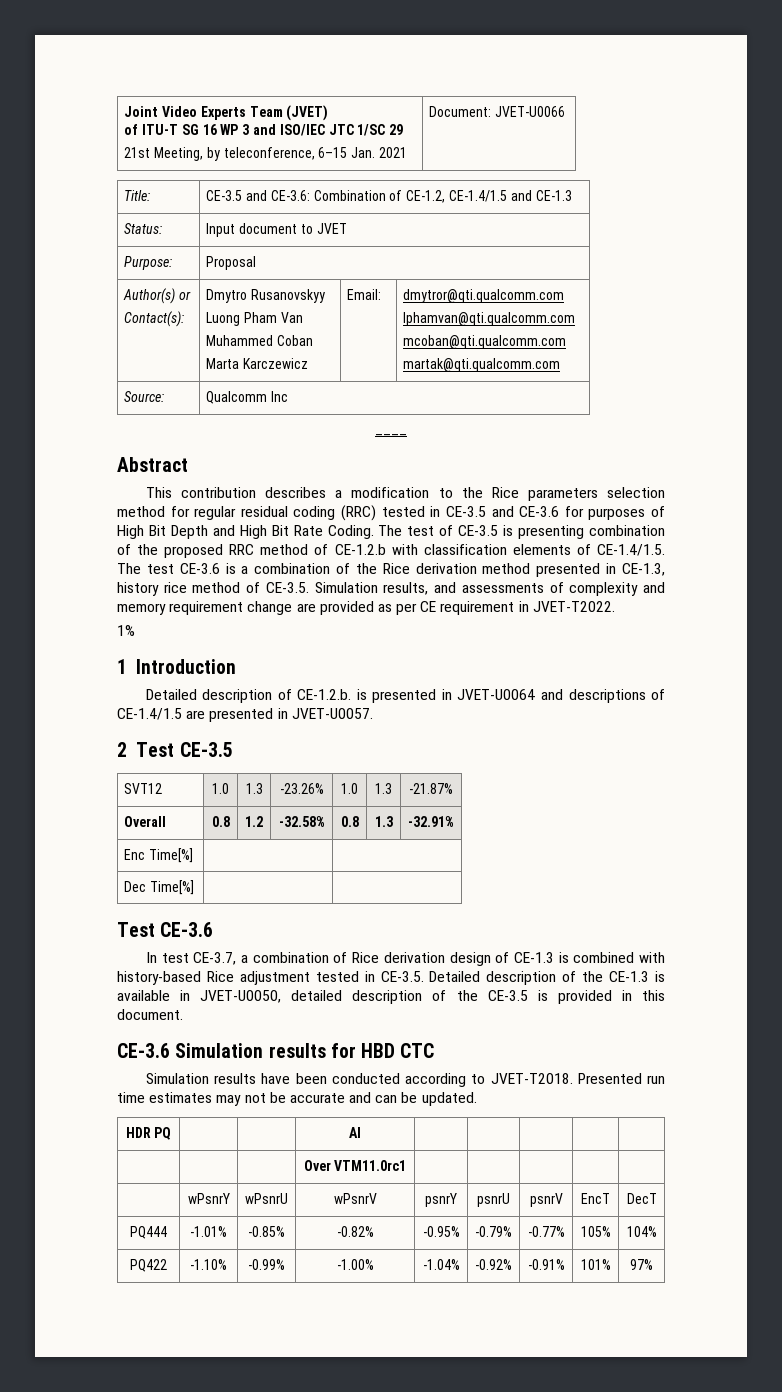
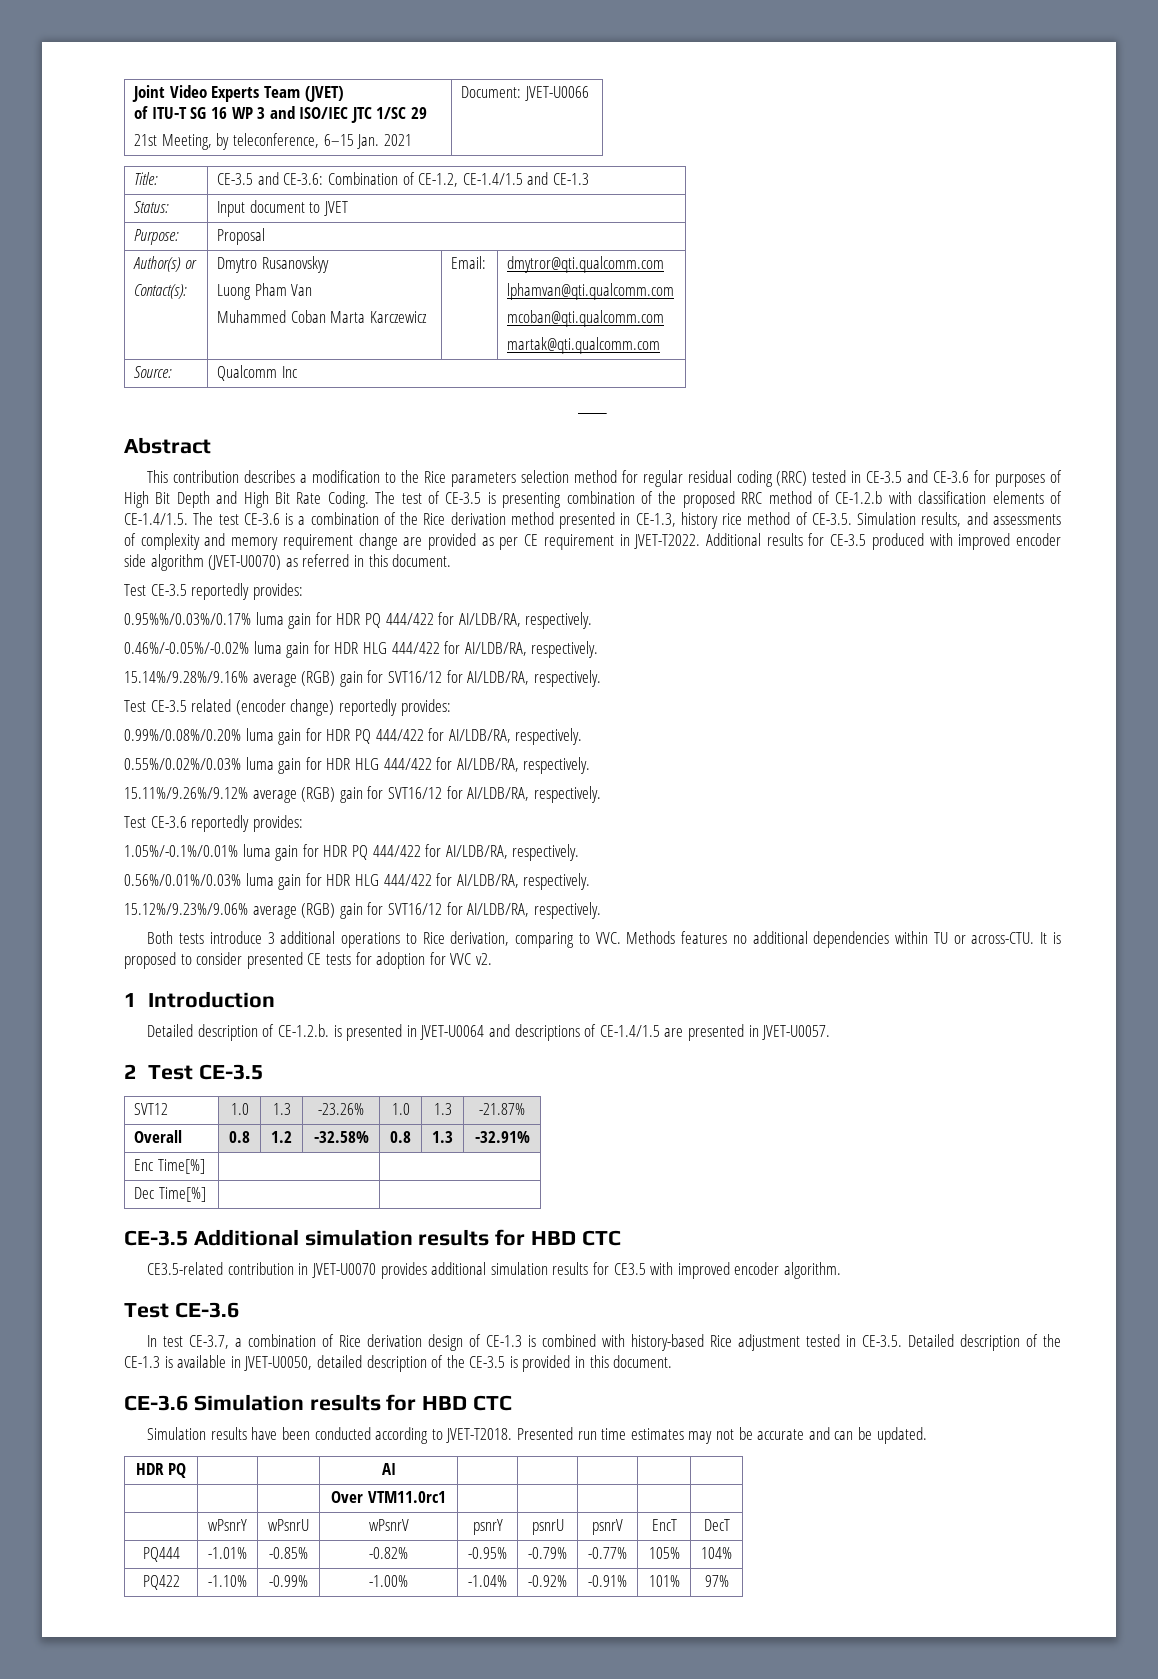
  Author(s) or
  Contact(s): | Dmytro Rusanovskyy
  Luong Pham Van
- Muhammed Coban
- Marta Karczewicz | Email: | dmytror@qti.qualcomm.com
+ Muhammed Coban Marta Karczewicz | Email: | dmytror@qti.qualcomm.com
- The test of CE-3.5 is presenting combination of the proposed RRC method of CE-1.2.b with classification elements of CE-1.4/1.5. The test CE-3.6 is a combination of the Rice derivation method presented in CE-1.3, history rice method of CE-3.5. Simulation results, and assessments of complexity and memory requirement change are provided as per CE requirement in JVET-T2022.
- 1%
+ The test of CE-3.5 is presenting combination of the proposed RRC method of CE-1.2.b with classification elements of CE-1.4/1.5. The test CE-3.6 is a combination of the Rice derivation method presented in CE-1.3, history rice method of CE-3.5. Simulation results, and assessments of complexity and memory requirement change are provided as per CE requirement in JVET-T2022. Additional results for CE-3.5 produced with improved encoder side algorithm (JVET-U0070) as referred in this document.
+ Test CE-3.5 reportedly provides:
+ 0.95%%/0.03%/0.17% luma gain for HDR PQ 444/422 for AI/LDB/RA, respectively.
+ 0.46%/-0.05%/-0.02% luma gain for HDR HLG 444/422 for AI/LDB/RA, respectively.
+ 15.14%/9.28%/9.16% average (RGB) gain for SVT16/12 for AI/LDB/RA, respectively.
+ Test CE-3.5 related (encoder change) reportedly provides:
+ 0.99%/0.08%/0.20% luma gain for HDR PQ 444/422 for AI/LDB/RA, respectively.
+ 0.55%/0.02%/0.03% luma gain for HDR HLG 444/422 for AI/LDB/RA, respectively.
+ 15.11%/9.26%/9.12% average (RGB) gain for SVT16/12 for AI/LDB/RA, respectively.
+ Test CE-3.6 reportedly provides:
+ 1.05%/-0.1%/0.01% luma gain for HDR PQ 444/422 for AI/LDB/RA, respectively.
+ 0.56%/0.01%/0.03% luma gain for HDR HLG 444/422 for AI/LDB/RA, respectively.
+ 15.12%/9.23%/9.06% average (RGB) gain for SVT16/12 for AI/LDB/RA, respectively.
+ Both tests introduce 3 additional operations to Rice derivation, comparing to VVC. Methods features no additional dependencies within TU or across-CTU. It is proposed to consider presented CE tests for adoption for VVC v2.
+ CE-3.5 Additional simulation results for HBD CTC
+ CE3.5-related contribution in JVET-U0070 provides additional simulation results for CE3.5 with improved encoder algorithm.

